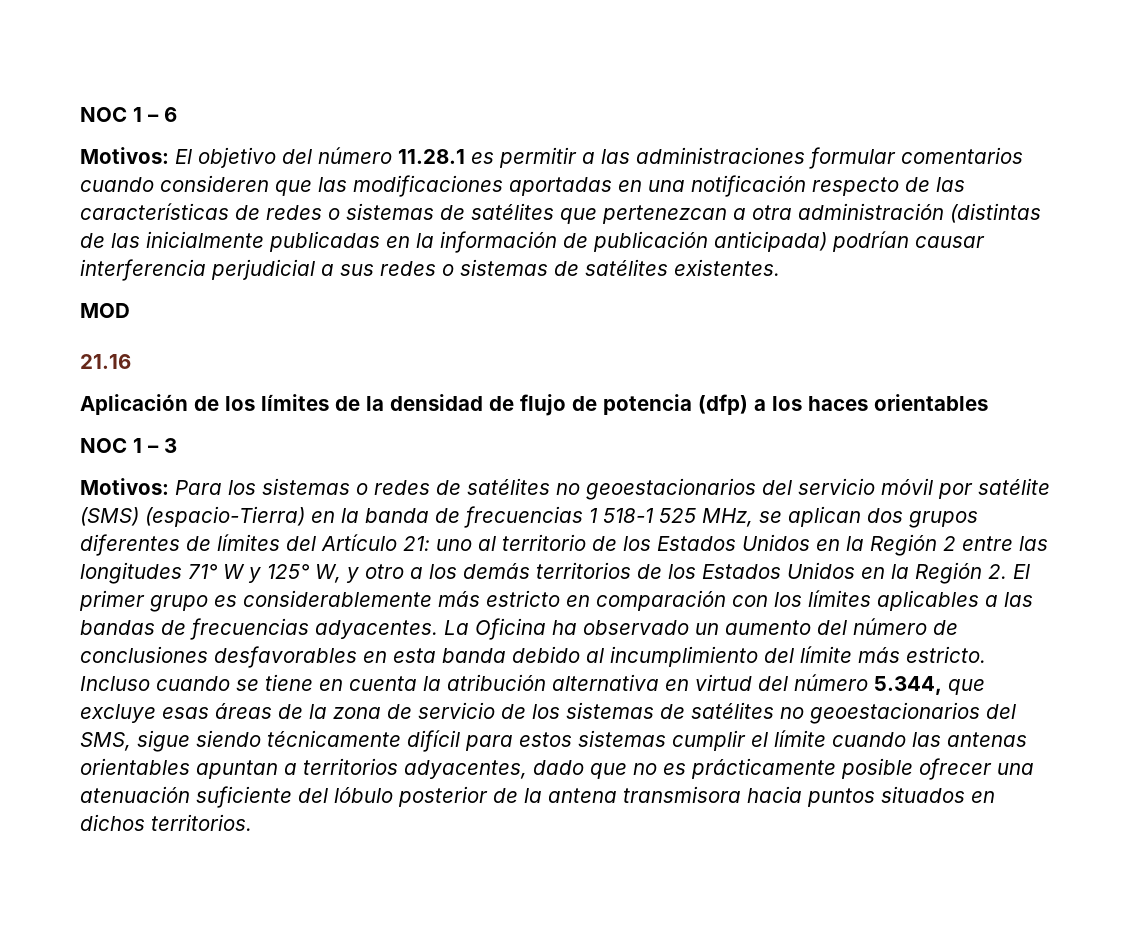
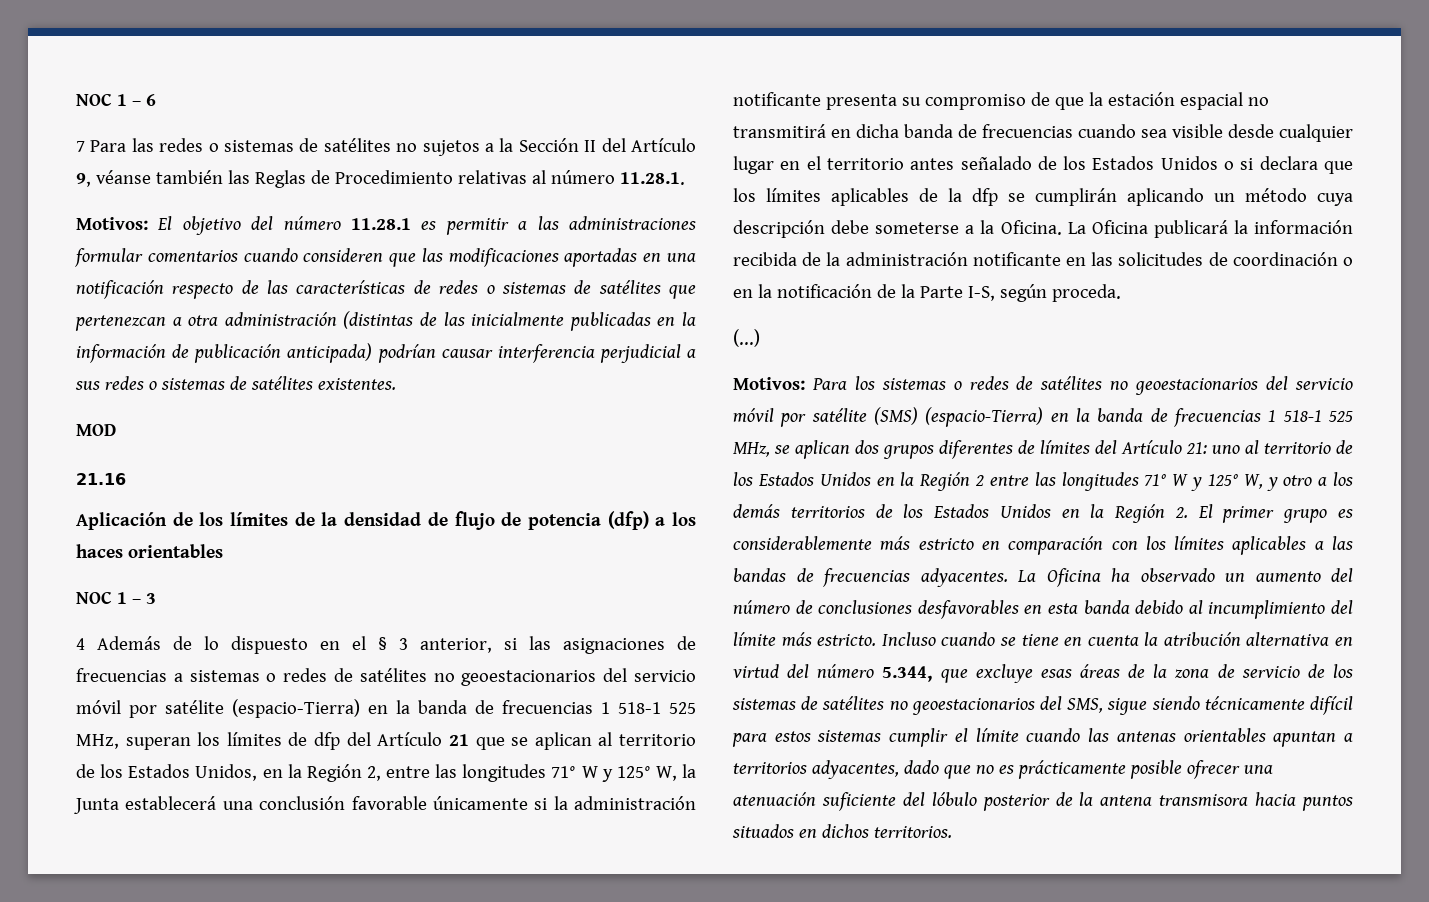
+ 7 Para las redes o sistemas de satélites no sujetos a la Sección II del Artículo 9, véanse también las Reglas de Procedimiento relativas al número 11.28.1.
+ 4 Además de lo dispuesto en el § 3 anterior, si las asignaciones de frecuencias a sistemas o redes de satélites no geoestacionarios del servicio móvil por satélite (espacio-Tierra) en la banda de frecuencias 1 518-1 525 MHz, superan los límites de dfp del Artículo 21 que se aplican al territorio de los Estados Unidos, en la Región 2, entre las longitudes 71° W y 125° W, la Junta establecerá una conclusión favorable únicamente si la administración notificante presenta su compromiso de que la estación espacial no transmitirá en dicha banda de frecuencias cuando sea visible desde cualquier lugar en el territorio antes señalado de los Estados Unidos o si declara que los límites aplicables de la dfp se cumplirán aplicando un método cuya descripción debe someterse a la Oficina. La Oficina publicará la información recibida de la administración notificante en las solicitudes de coordinación o en la notificación de la Parte I-S, según proceda.
+ (...)

